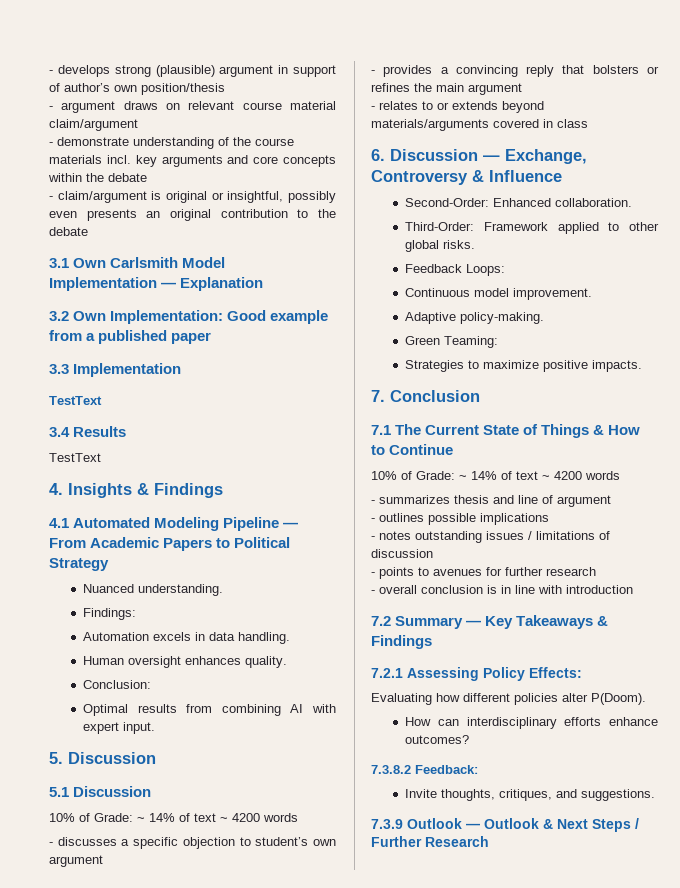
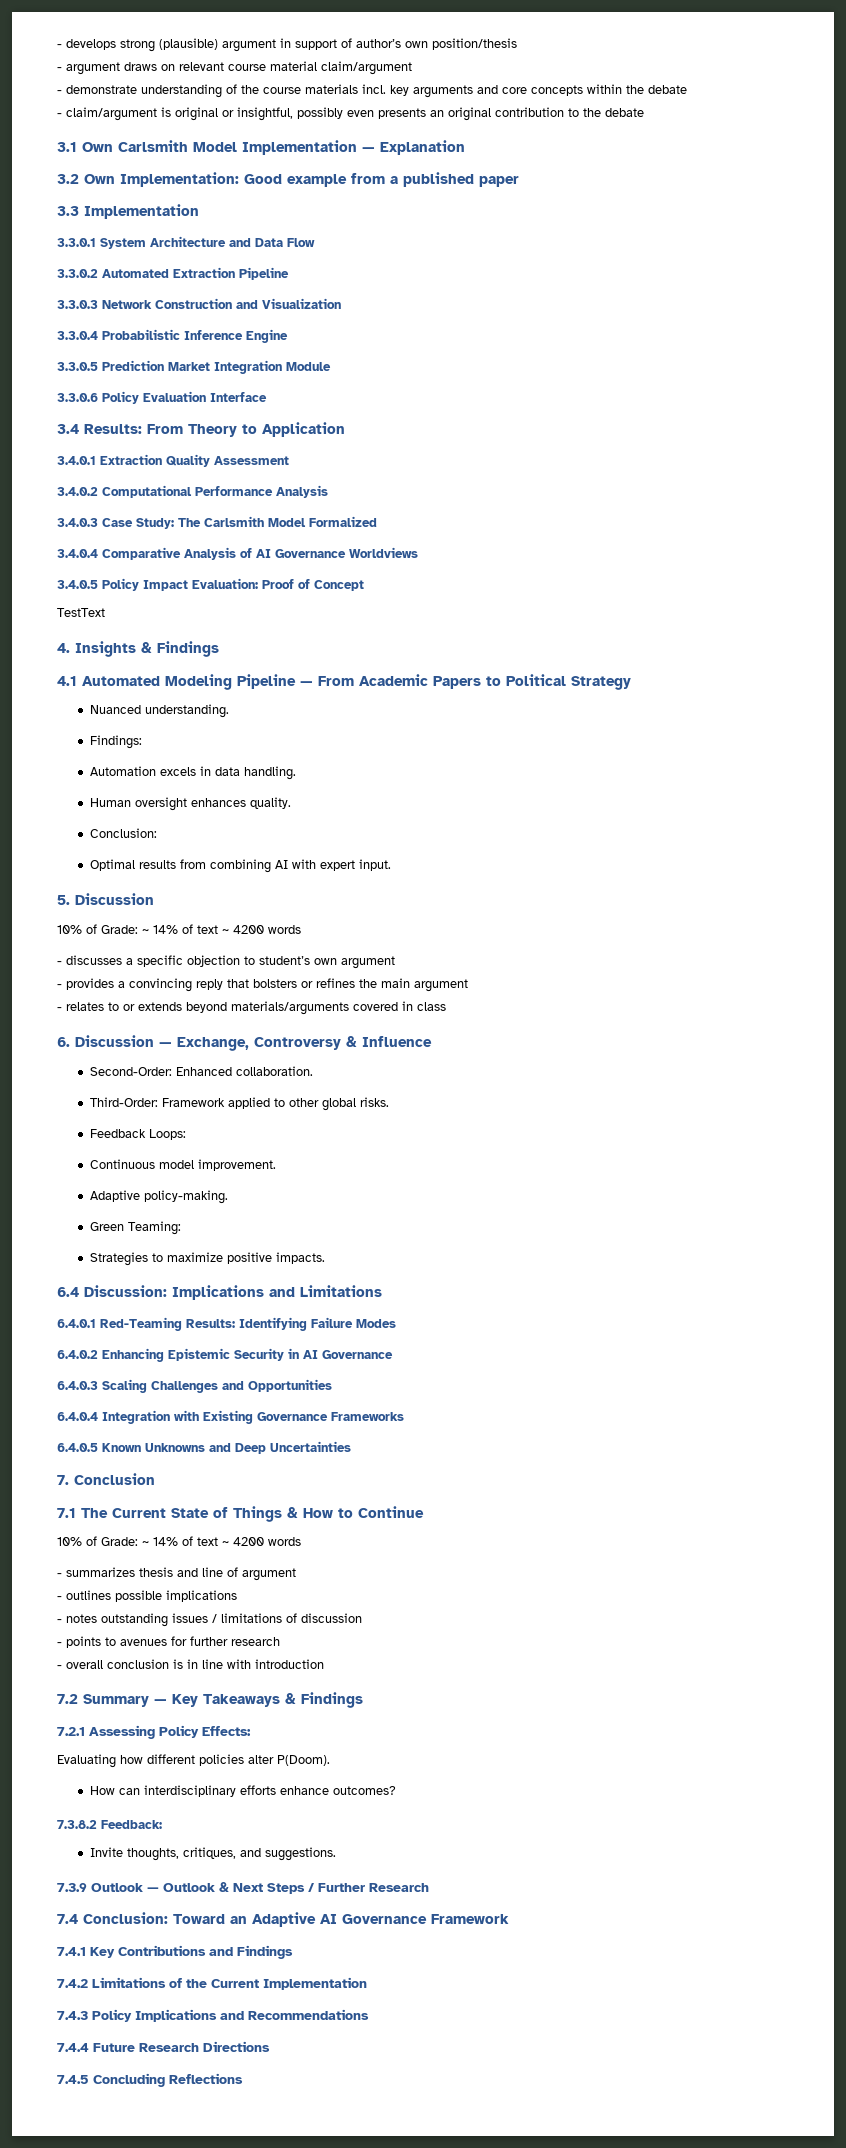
  3.3 Implementation
- TestText
- 3.4 Results
+ 3.3.0.1 System Architecture and Data Flow
+ 3.3.0.2 Automated Extraction Pipeline
+ 3.3.0.3 Network Construction and Visualization
+ 3.3.0.4 Probabilistic Inference Engine
+ 3.3.0.5 Prediction Market Integration Module
+ 3.3.0.6 Policy Evaluation Interface
+ 3.4 Results: From Theory to Application
+ 3.4.0.1 Extraction Quality Assessment
+ 3.4.0.2 Computational Performance Analysis
+ 3.4.0.3 Case Study: The Carlsmith Model Formalized
+ 3.4.0.4 Comparative Analysis of AI Governance Worldviews
+ 3.4.0.5 Policy Impact Evaluation: Proof of Concept
- 5.1 Discussion
+ 6.4 Discussion: Implications and Limitations
+ 6.4.0.1 Red-Teaming Results: Identifying Failure Modes
+ 6.4.0.2 Enhancing Epistemic Security in AI Governance
+ 6.4.0.3 Scaling Challenges and Opportunities
+ 6.4.0.4 Integration with Existing Governance Frameworks
+ 6.4.0.5 Known Unknowns and Deep Uncertainties
+ 7.4 Conclusion: Toward an Adaptive AI Governance Framework
+ 7.4.1 Key Contributions and Findings
+ 7.4.2 Limitations of the Current Implementation
+ 7.4.3 Policy Implications and Recommendations
+ 7.4.4 Future Research Directions
+ 7.4.5 Concluding Reflections

